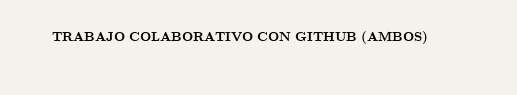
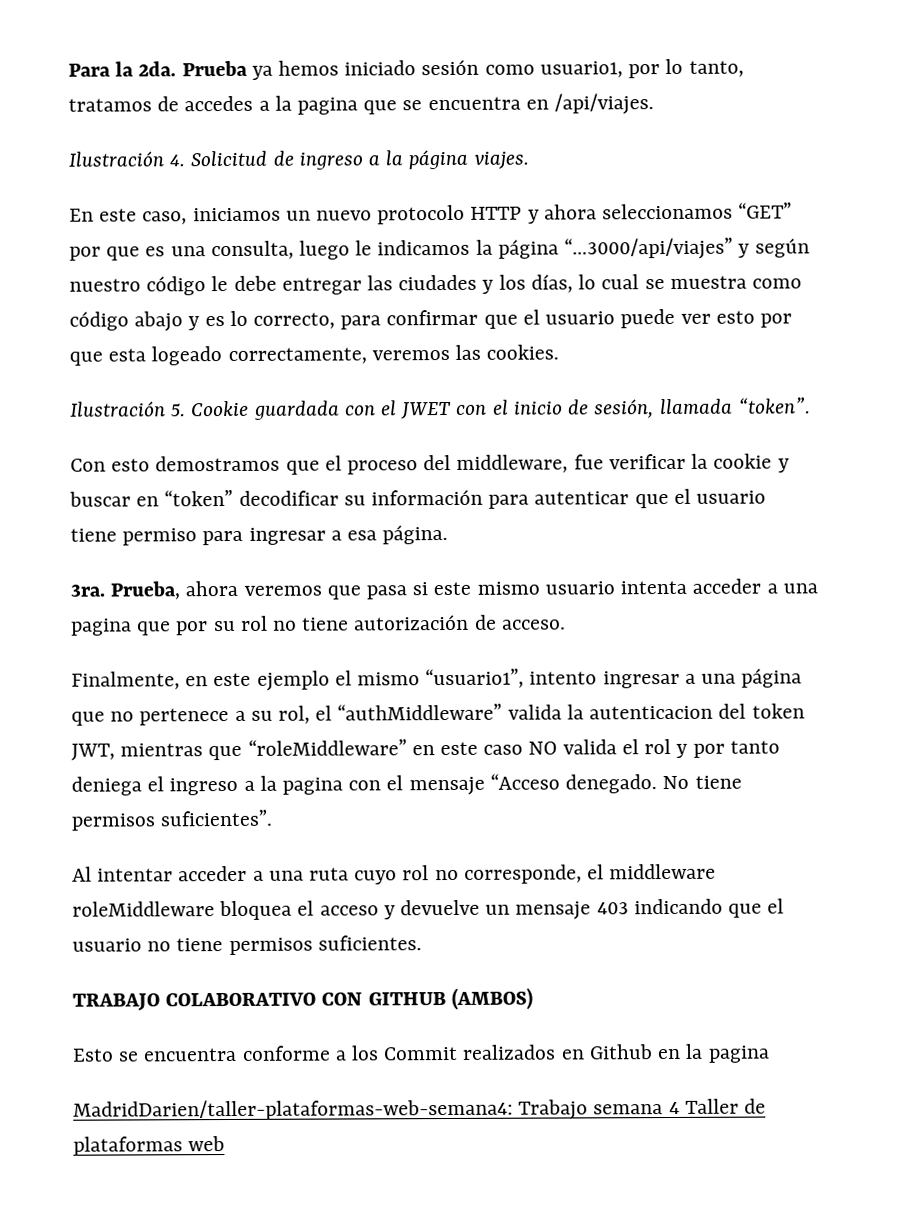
+ Para la 2da. Prueba ya hemos iniciado sesión como usuario1, por lo tanto, tratamos de accedes a la pagina que se encuentra en /api/viajes.
+ Ilustración 4. Solicitud de ingreso a la página viajes.
+ En este caso, iniciamos un nuevo protocolo HTTP y ahora seleccionamos “GET” por que es una consulta, luego le indicamos la página “…3000/api/viajes” y según nuestro código le debe entregar las ciudades y los días, lo cual se muestra como código abajo y es lo correcto, para confirmar que el usuario puede ver esto por que esta logeado correctamente, veremos las cookies.
+ Ilustración 5. Cookie guardada con el JWET con el inicio de sesión, llamada “token”.
+ Con esto demostramos que el proceso del middleware, fue verificar la cookie y buscar en “token” decodificar su información para autenticar que el usuario tiene permiso para ingresar a esa página.
+ 3ra. Prueba, ahora veremos que pasa si este mismo usuario intenta acceder a una pagina que por su rol no tiene autorización de acceso.
+ Finalmente, en este ejemplo el mismo “usuario1”, intento ingresar a una página que no pertenece a su rol, el “authMiddleware” valida la autenticacion del token JWT, mientras que “roleMiddleware” en este caso NO valida el rol y por tanto deniega el ingreso a la pagina con el mensaje “Acceso denegado. No tiene permisos suficientes”.
+ Al intentar acceder a una ruta cuyo rol no corresponde, el middleware roleMiddleware bloquea el acceso y devuelve un mensaje 403 indicando que el usuario no tiene permisos suficientes.
+ Esto se encuentra conforme a los Commit realizados en Github en la pagina
+ MadridDarien/taller-plataformas-web-semana4: Trabajo semana 4 Taller de plataformas web

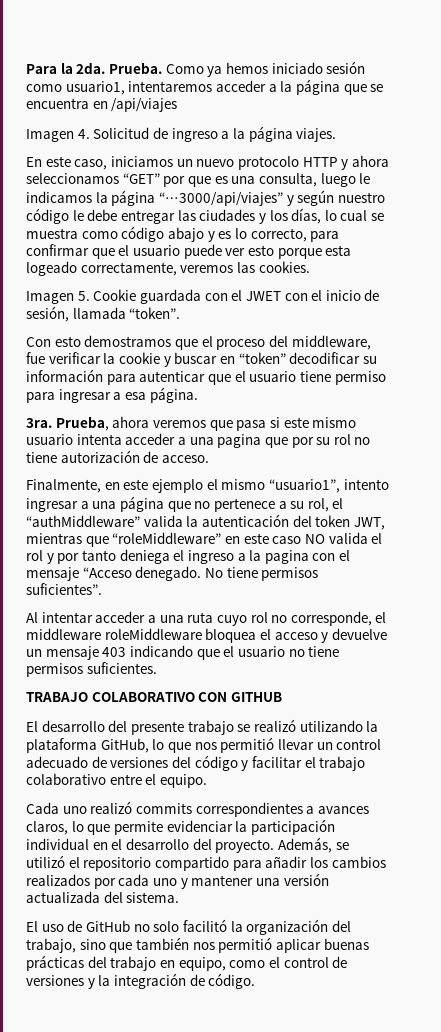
- Prueba ya hemos iniciado sesión como usuario1, por lo tanto, tratamos de accedes a la pagina que se encuentra en /api/viajes.
- Ilustración 4. Solicitud de ingreso a la página viajes.
+ Prueba. Como ya hemos iniciado sesión como usuario1, intentaremos acceder a la página que se encuentra en /api/viajes
+ Imagen 4. Solicitud de ingreso a la página viajes.
- En este caso, iniciamos un nuevo protocolo HTTP y ahora seleccionamos “GET” por que es una consulta, luego le indicamos la página “…3000/api/viajes” y según nuestro código le debe entregar las ciudades y los días, lo cual se muestra como código abajo y es lo correcto, para confirmar que el usuario puede ver esto por que esta logeado correctamente, veremos las cookies.
+ En este caso, iniciamos un nuevo protocolo HTTP y ahora seleccionamos “GET” por que es una consulta, luego le indicamos la página “…3000/api/viajes” y según nuestro código le debe entregar las ciudades y los días, lo cual se muestra como código abajo y es lo correcto, para confirmar que el usuario puede ver esto porque esta logeado correctamente, veremos las cookies.
- Ilustración 5. Cookie guardada con el JWET con el inicio de sesión, llamada “token”.
+ Imagen 5. Cookie guardada con el JWET con el inicio de sesión, llamada “token”.
- Finalmente, en este ejemplo el mismo “usuario1”, intento ingresar a una página que no pertenece a su rol, el “authMiddleware” valida la autenticacion del token JWT, mientras que “roleMiddleware” en este caso NO valida el rol y por tanto deniega el ingreso a la pagina con el mensaje “Acceso denegado.
+ Finalmente, en este ejemplo el mismo “usuario1”, intento ingresar a una página que no pertenece a su rol, el “authMiddleware” valida la autenticación del token JWT, mientras que “roleMiddleware” en este caso NO valida el rol y por tanto deniega el ingreso a la pagina con el mensaje “Acceso denegado.
- TRABAJO COLABORATIVO CON GITHUB (AMBOS)
- Esto se encuentra conforme a los Commit realizados en Github en la pagina
- MadridDarien/taller-plataformas-web-semana4: Trabajo semana 4 Taller de plataformas web
+ TRABAJO COLABORATIVO CON GITHUB
+ El desarrollo del presente trabajo se realizó utilizando la plataforma GitHub, lo que nos permitió llevar un control adecuado de versiones del código y facilitar el trabajo colaborativo entre el equipo.
+ Cada uno realizó commits correspondientes a avances claros, lo que permite evidenciar la participación individual en el desarrollo del proyecto. Además, se utilizó el repositorio compartido para añadir los cambios realizados por cada uno y mantener una versión actualizada del sistema.
+ El uso de GitHub no solo facilitó la organización del trabajo, sino que también nos permitió aplicar buenas prácticas del trabajo en equipo, como el control de versiones y la integración de código.

